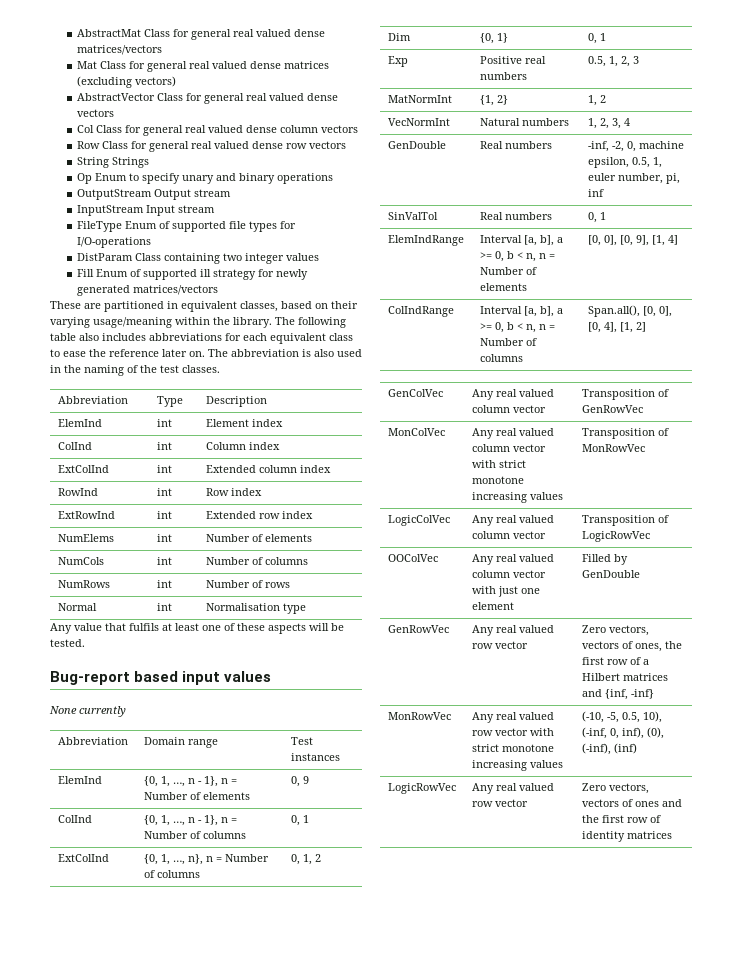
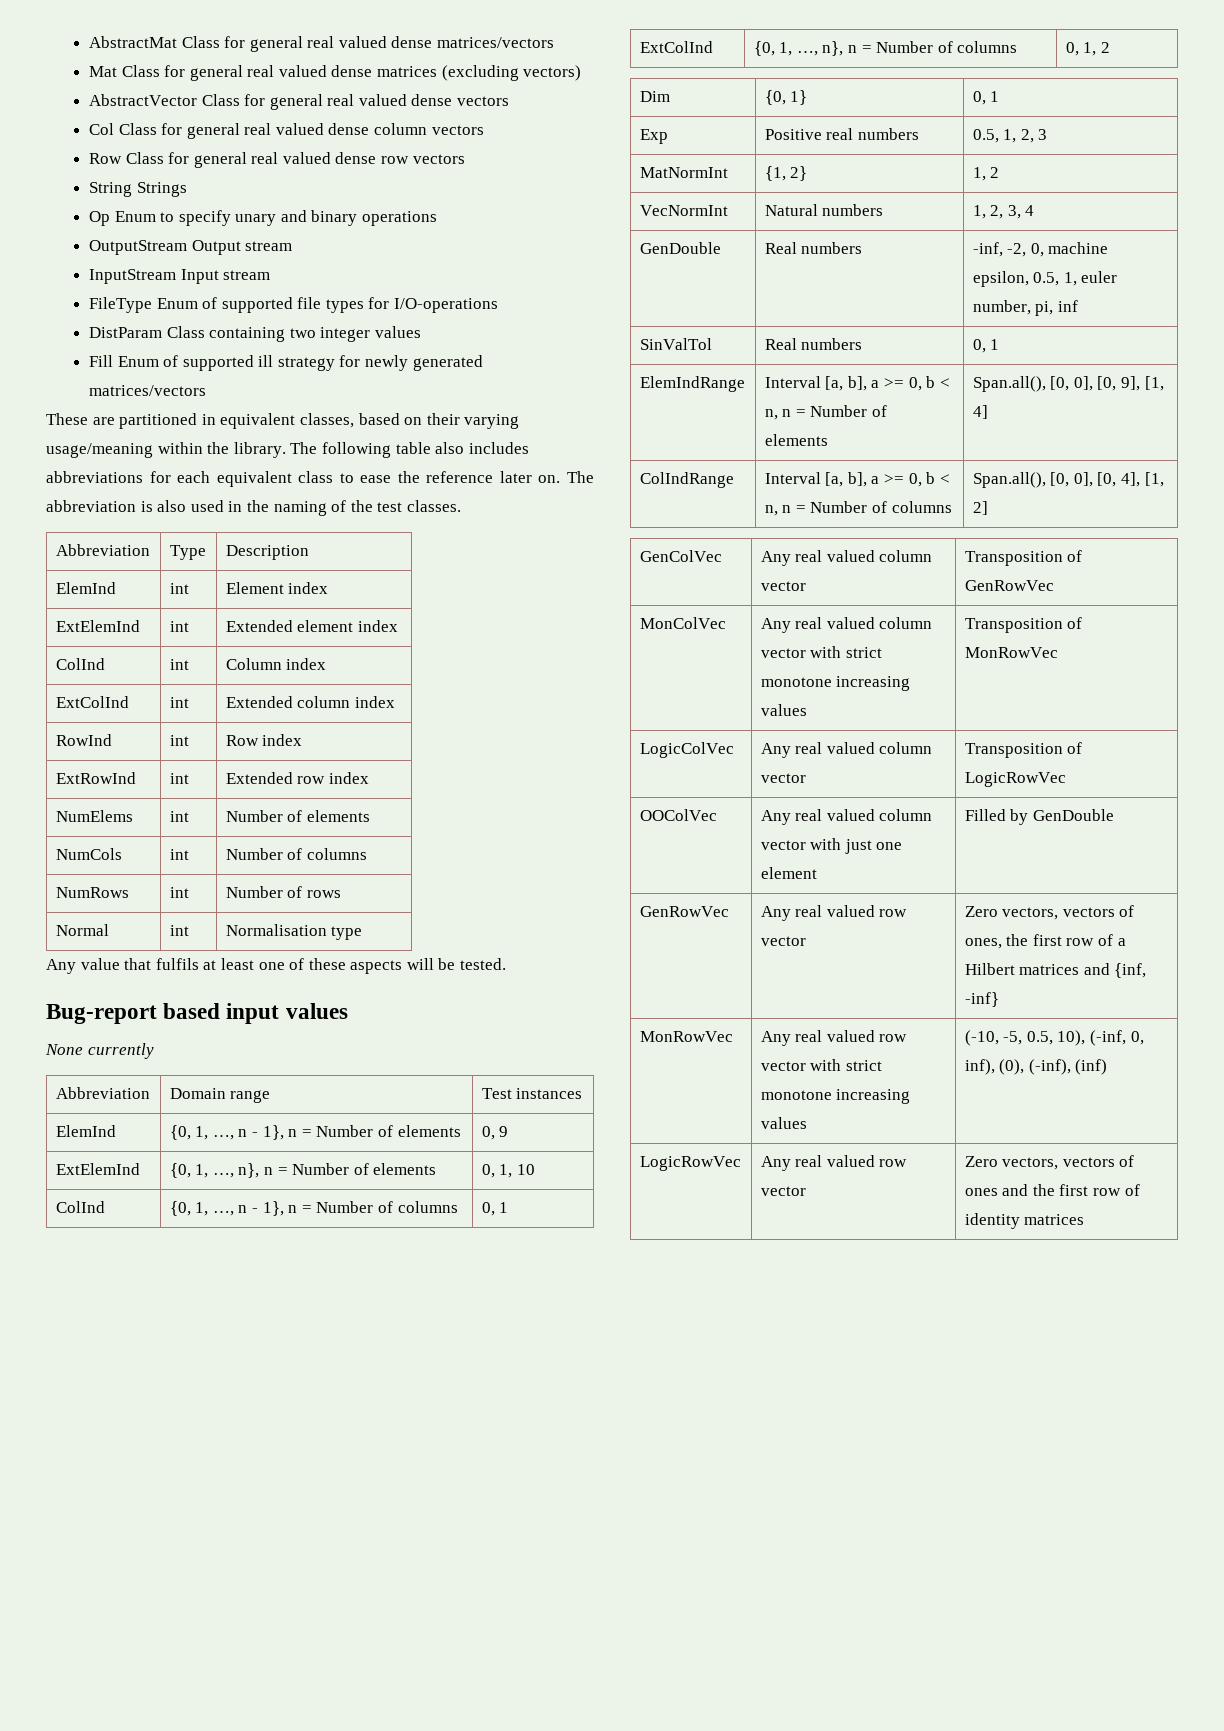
+ ExtElemInd | int | Extended element index
+ ExtElemInd | {0, 1, …, n}, n = Number of elements | 0, 1, 10
- ElemIndRange | Interval [a, b], a >= 0, b < n, n = Number of elements | [0, 0], [0, 9], [1, 4]
+ ElemIndRange | Interval [a, b], a >= 0, b < n, n = Number of elements | Span.all(), [0, 0], [0, 9], [1, 4]

